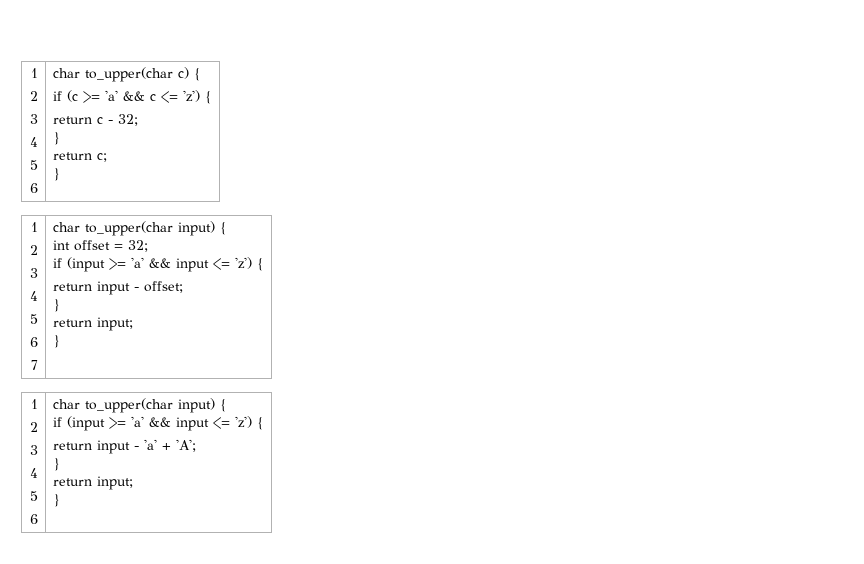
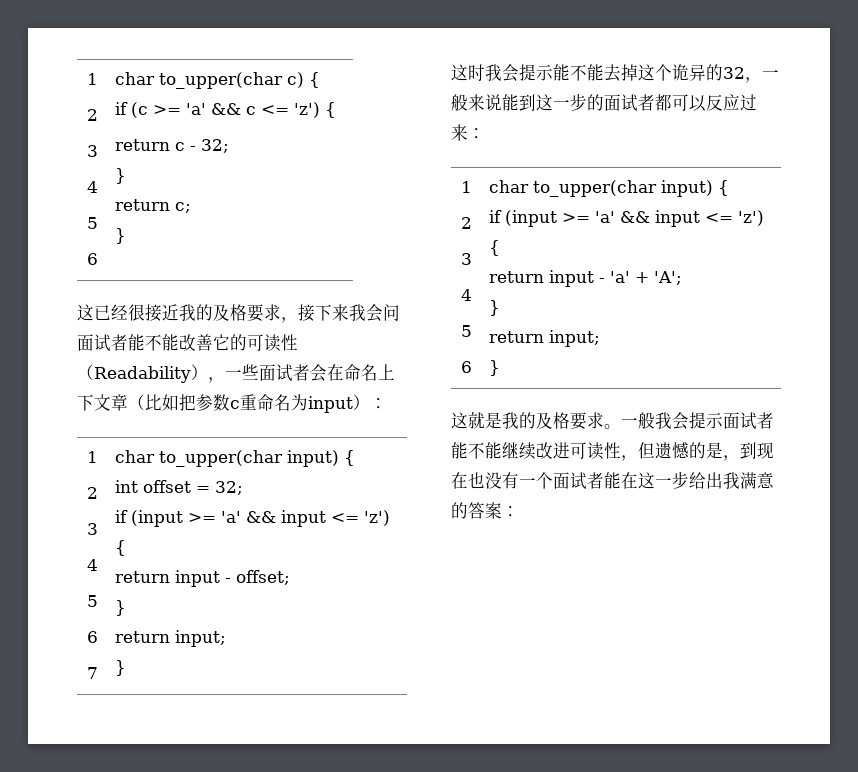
+ 这已经很接近我的及格要求，接下来我会问面试者能不能改善它的可读性（Readability），一些面试者会在命名上下文章（比如把参数c重命名为input）：
+ 这时我会提示能不能去掉这个诡异的32，一般来说能到这一步的面试者都可以反应过来：
+ 这就是我的及格要求。一般我会提示面试者能不能继续改进可读性，但遗憾的是，到现在也没有一个面试者能在这一步给出我满意的答案：

